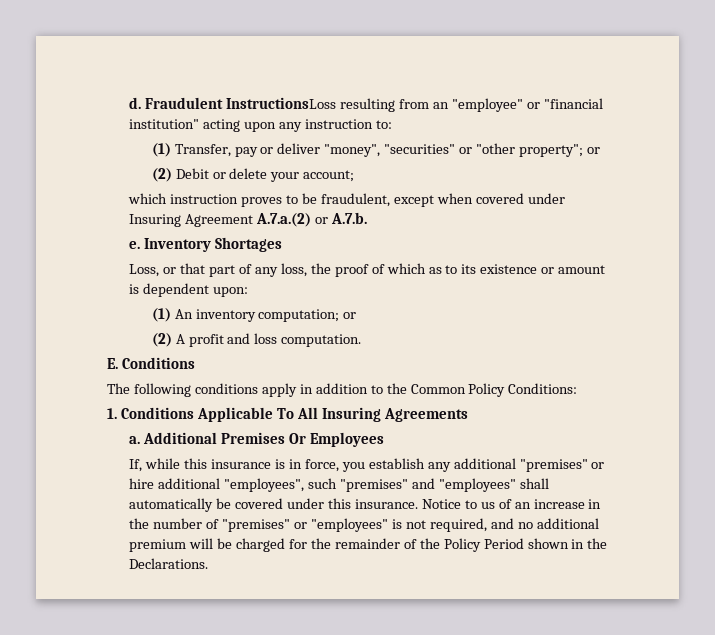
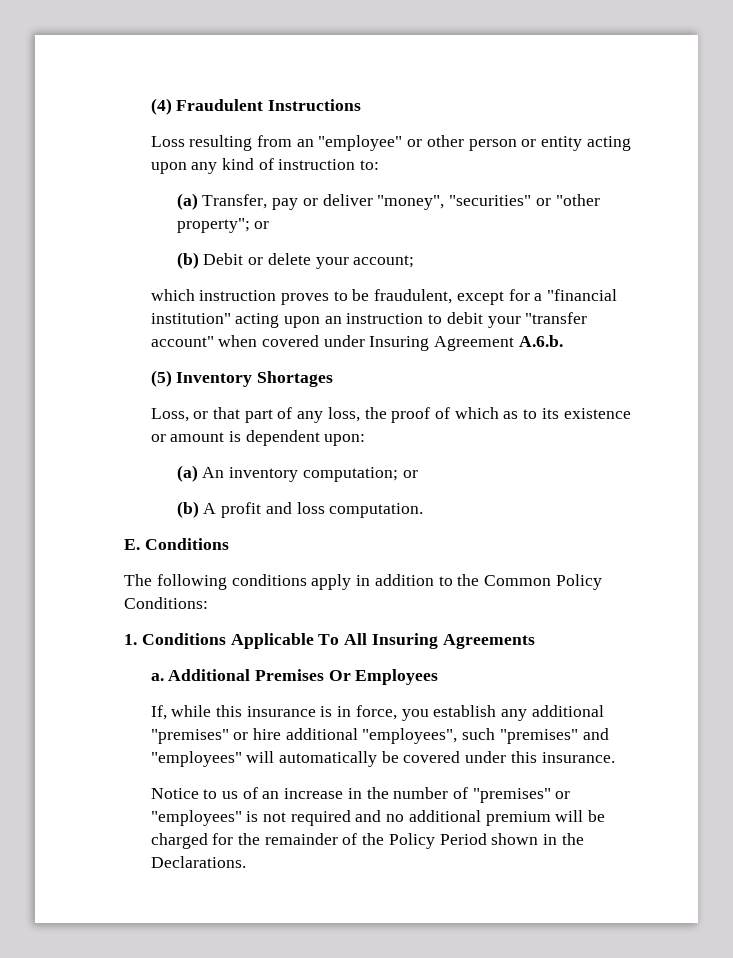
- d. Fraudulent InstructionsLoss resulting from an "employee" or "financial institution" acting upon any instruction to:
+ (4) Fraudulent Instructions
+ Loss resulting from an "employee" or other person or entity acting upon any kind of instruction to:
- (1) Transfer, pay or deliver "money", "securities" or "other property"; or
+ (a) Transfer, pay or deliver "money", "securities" or "other property"; or
- (2) Debit or delete your account;
+ (b) Debit or delete your account;
- which instruction proves to be fraudulent, except when covered under Insuring Agreement A.7.a.(2) or A.7.b.
- e. Inventory Shortages
+ which instruction proves to be fraudulent, except for a "financial institution" acting upon an instruction to debit your "transfer account" when covered under Insuring Agreement A.6.b.
+ (5) Inventory Shortages
- (1) An inventory computation; or
+ (a) An inventory computation; or
- (2) A profit and loss computation.
+ (b) A profit and loss computation.
- If, while this insurance is in force, you establish any additional "premises" or hire additional "employees", such "premises" and "employees" shall automatically be covered under this insurance. Notice to us of an increase in the number of "premises" or "employees" is not required, and no additional premium will be charged for the remainder of the Policy Period shown in the Declarations.
+ If, while this insurance is in force, you establish any additional "premises" or hire additional "employees", such "premises" and "employees" will automatically be covered under this insurance.
+ Notice to us of an increase in the number of "premises" or "employees" is not required and no additional premium will be charged for the remainder of the Policy Period shown in the Declarations.

